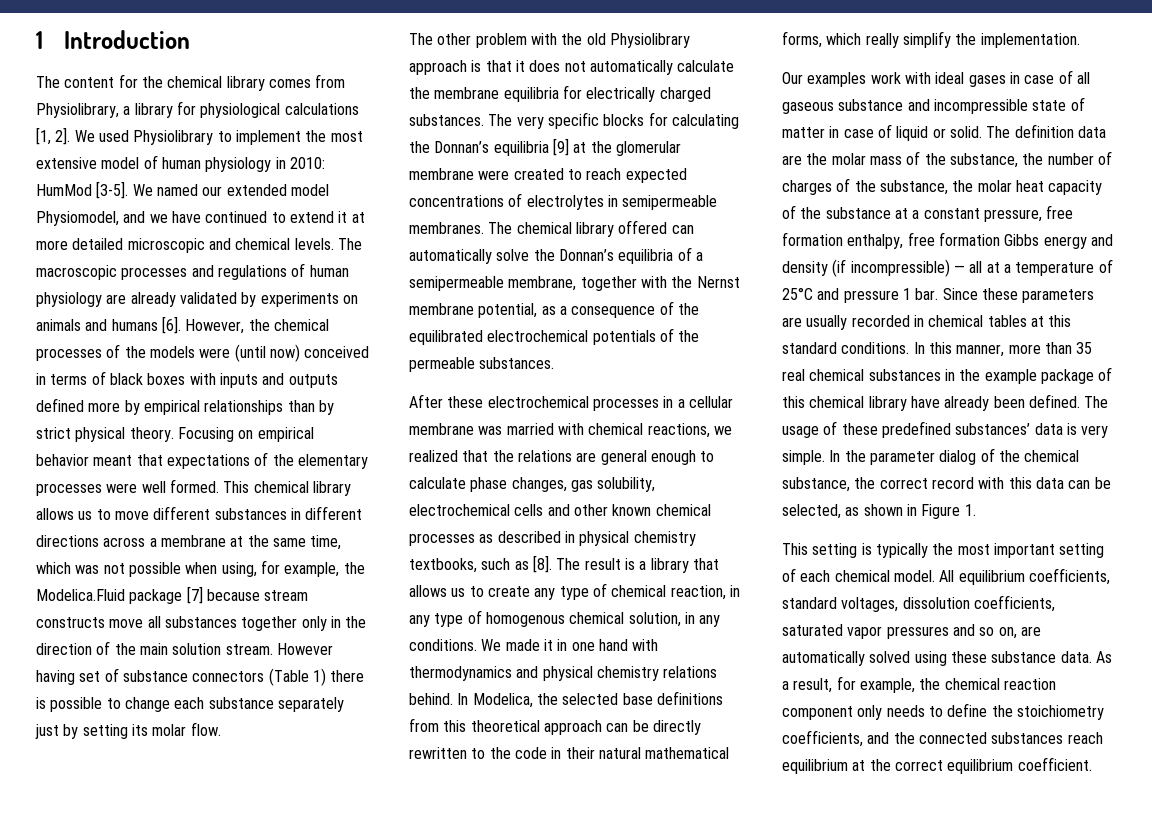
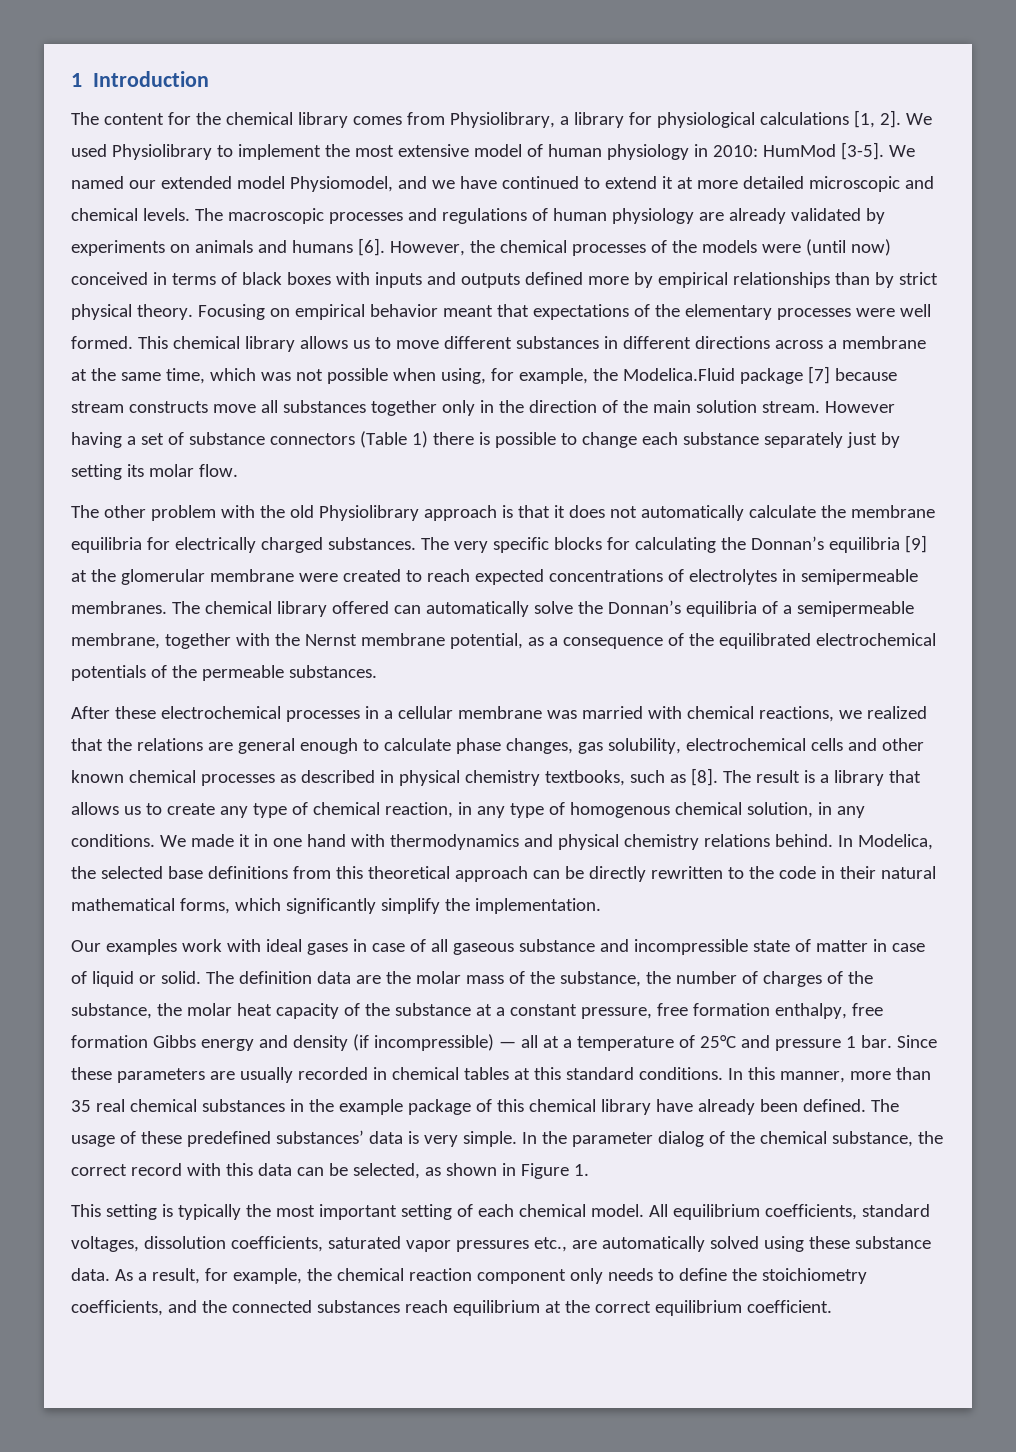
- However having set of substance connectors (Table 1) there is possible to change each substance separately just by setting its molar flow.
+ However having a set of substance connectors (Table 1) there is possible to change each substance separately just by setting its molar flow.
- In Modelica, the selected base definitions from this theoretical approach can be directly rewritten to the code in their natural mathematical forms, which really simplify the implementation.
+ In Modelica, the selected base definitions from this theoretical approach can be directly rewritten to the code in their natural mathematical forms, which significantly simplify the implementation.
- All equilibrium coefficients, standard voltages, dissolution coefficients, saturated vapor pressures and so on, are automatically solved using these substance data.
+ All equilibrium coefficients, standard voltages, dissolution coefficients, saturated vapor pressures etc., are automatically solved using these substance data.

